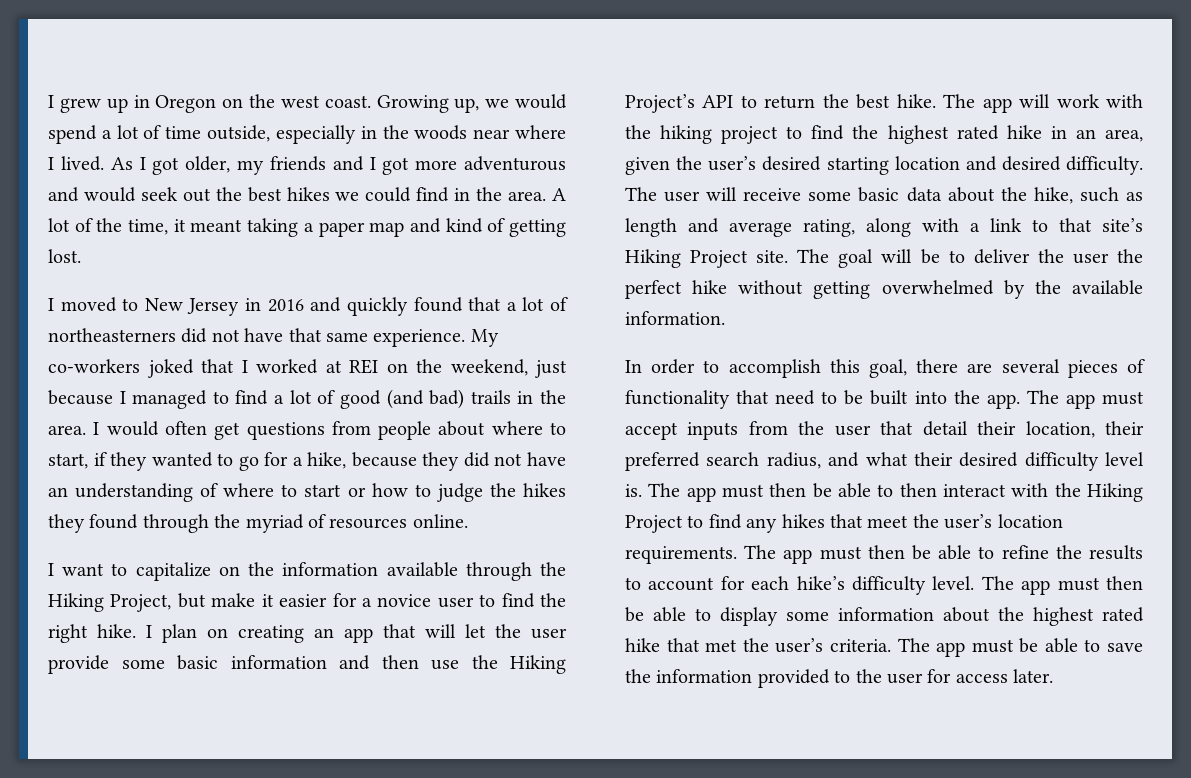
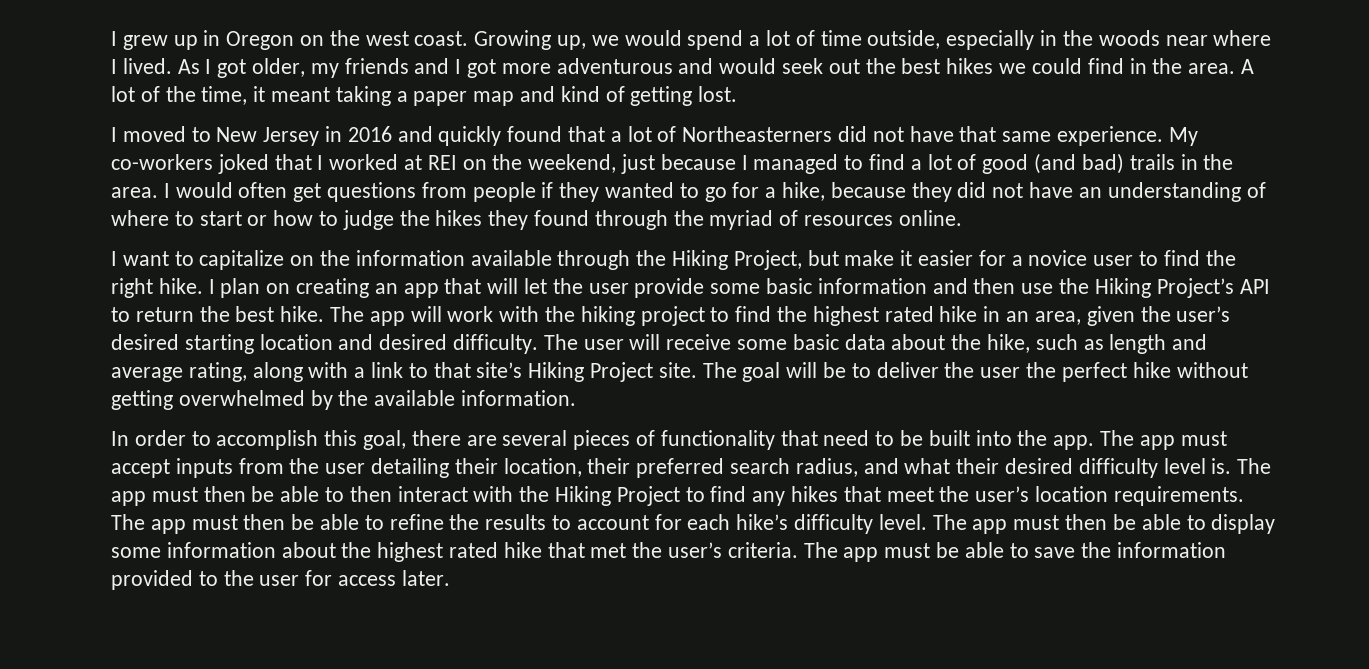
- I moved to New Jersey in 2016 and quickly found that a lot of northeasterners did not have that same experience.
+ I moved to New Jersey in 2016 and quickly found that a lot of Northeasterners did not have that same experience.
- I would often get questions from people about where to start, if they wanted to go for a hike, because they did not have an understanding of where to start or how to judge the hikes they found through the myriad of resources online.
+ I would often get questions from people if they wanted to go for a hike, because they did not have an understanding of where to start or how to judge the hikes they found through the myriad of resources online.
- The app must accept inputs from the user that detail their location, their preferred search radius, and what their desired difficulty level is.
+ The app must accept inputs from the user detailing their location, their preferred search radius, and what their desired difficulty level is.

